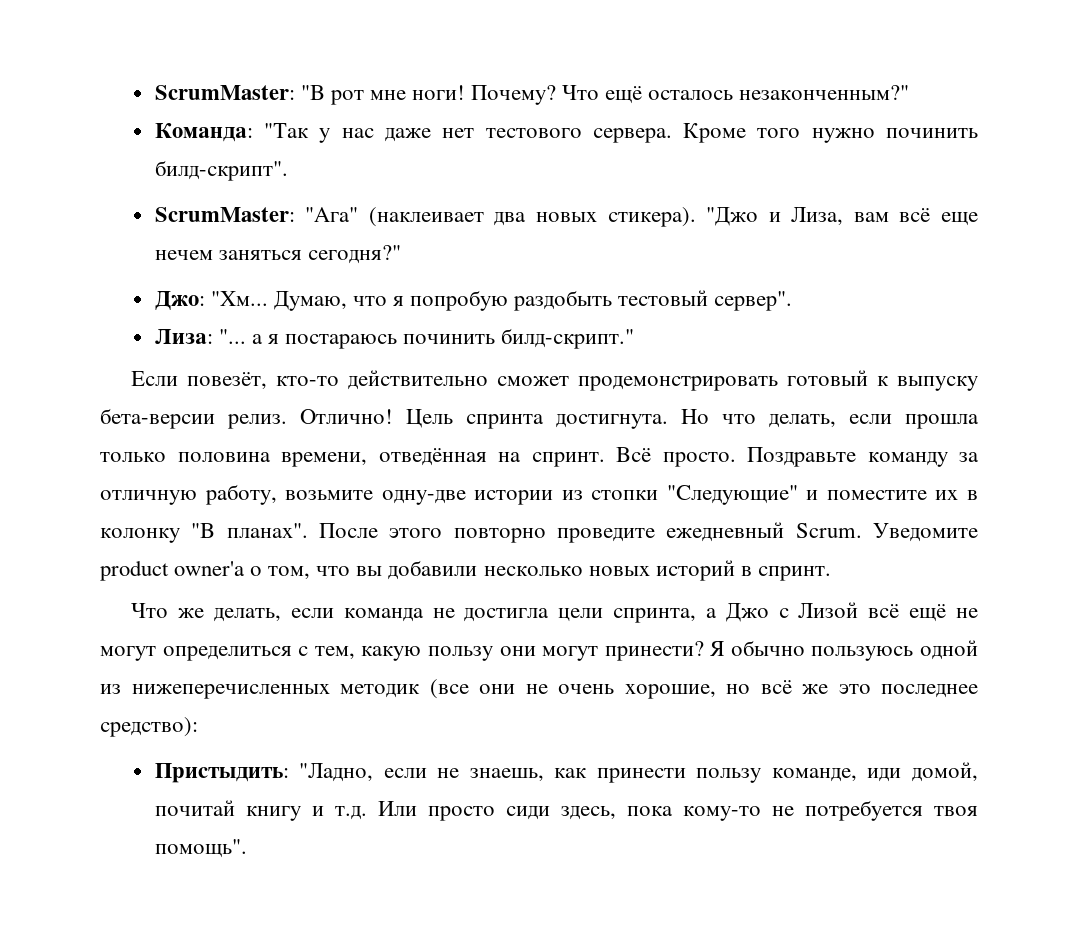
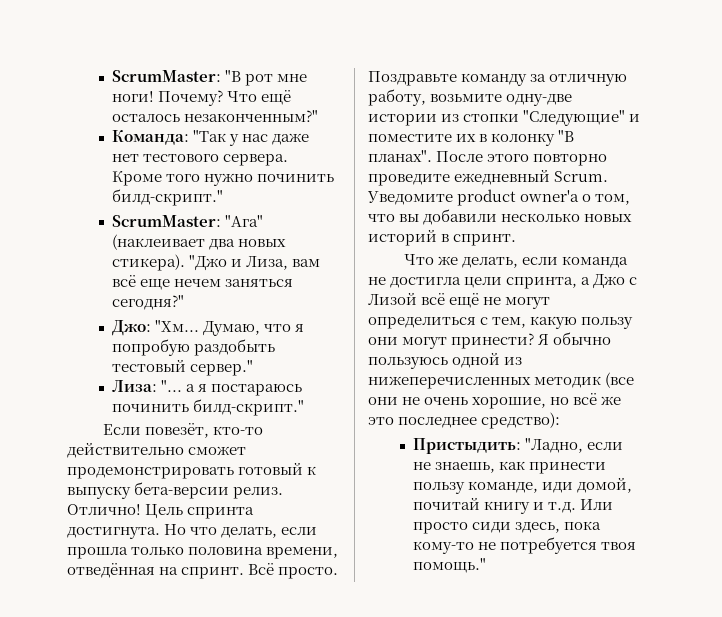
- Кроме того нужно починить билд-скрипт".
+ Кроме того нужно починить билд-скрипт."
- Думаю, что я попробую раздобыть тестовый сервер".
+ Думаю, что я попробую раздобыть тестовый сервер."
- Пристыдить: "Ладно, если не знаешь, как принести пользу команде, иди домой, почитай книгу и т.д. Или просто сиди здесь, пока кому-то не потребуется твоя помощь".
+ Пристыдить: "Ладно, если не знаешь, как принести пользу команде, иди домой, почитай книгу и т.д. Или просто сиди здесь, пока кому-то не потребуется твоя помощь."

